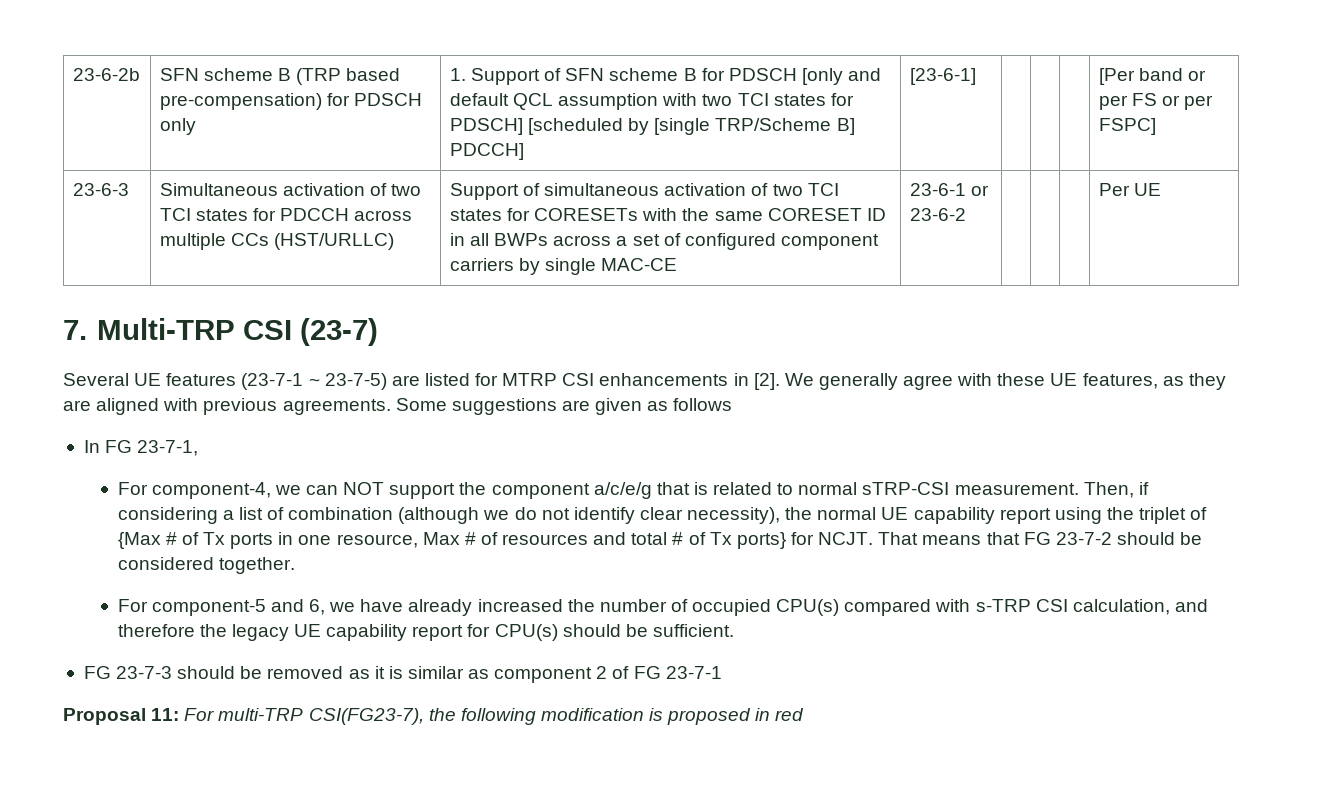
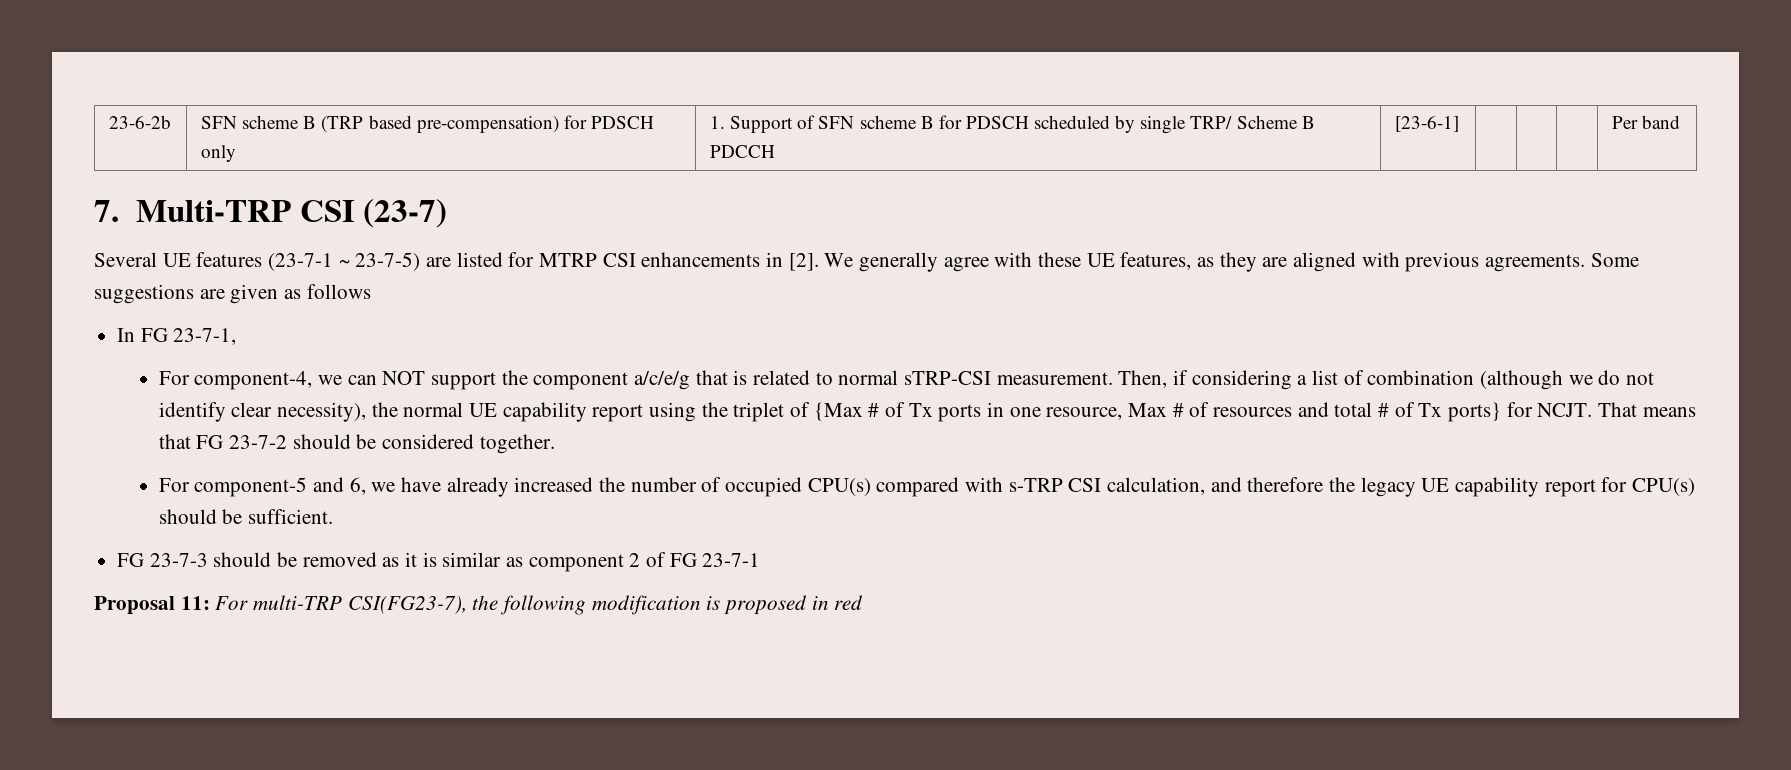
- 1. Support of SFN scheme B for PDSCH [only and default QCL assumption with two TCI states for PDSCH] [scheduled by [single TRP/Scheme B] PDCCH]
+ 1. Support of SFN scheme B for PDSCH scheduled by single TRP/ Scheme B PDCCH
- [Per band or per FS or per FSPC]
- 23-6-3 | Simultaneous activation of two TCI states for PDCCH across multiple CCs (HST/URLLC) | Support of simultaneous activation of two TCI states for CORESETs with the same CORESET ID in all BWPs across a set of configured component carriers by single MAC-CE | 23-6-1 or 23-6-2 | | | | Per UE
+ Per band

